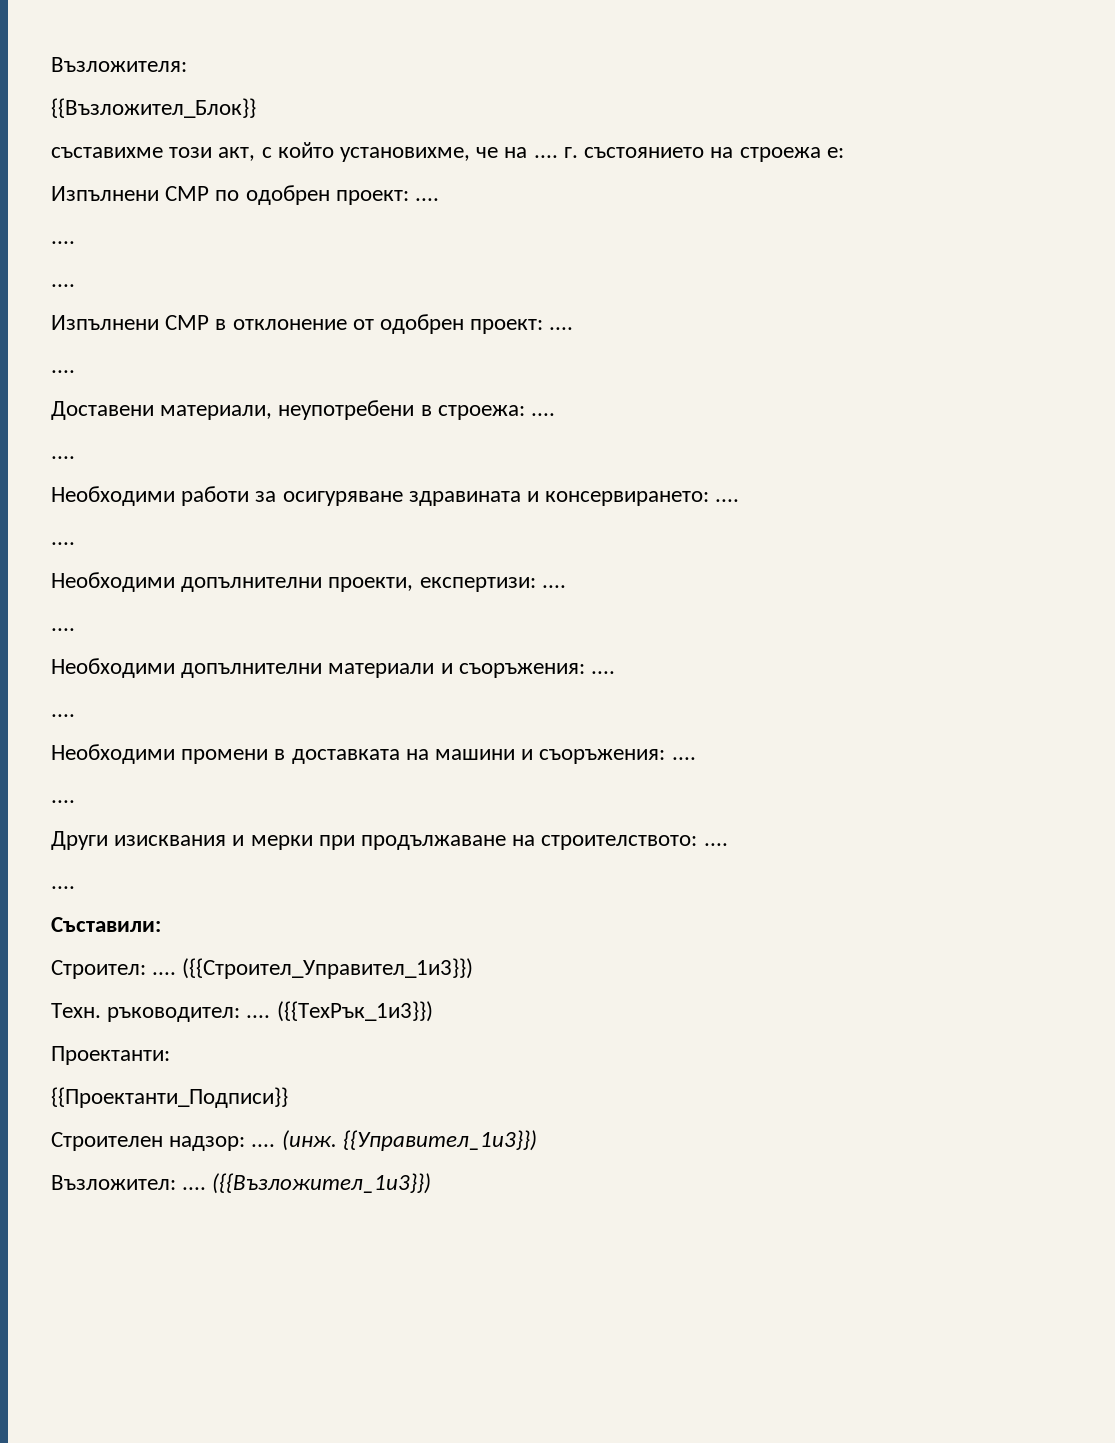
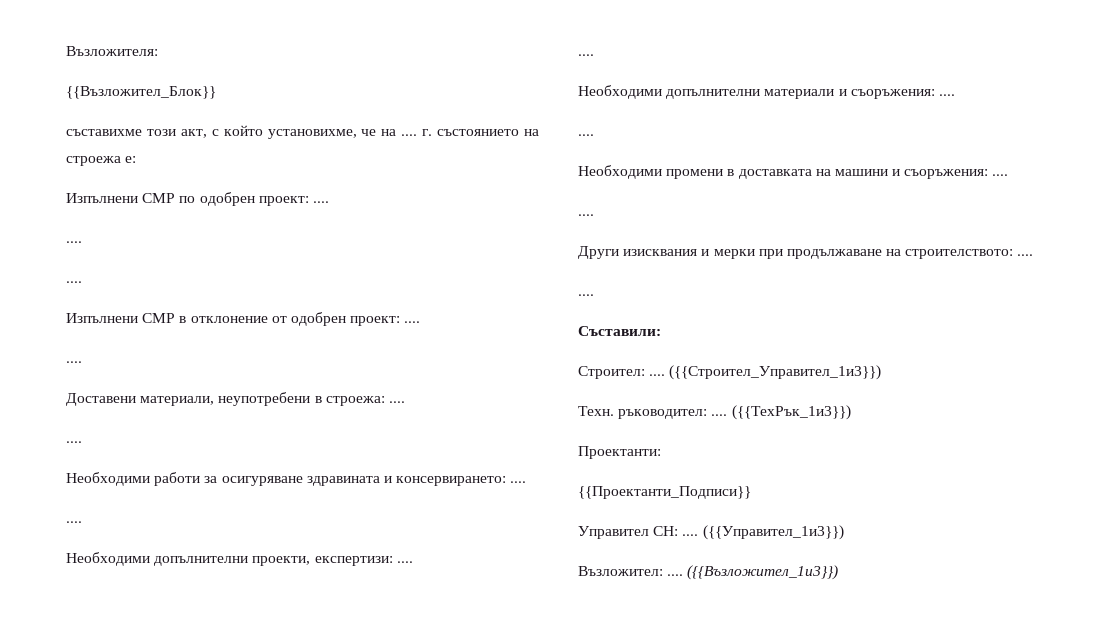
- Строителен надзор: .... (инж. {{Управител_1и3}})
+ Управител СН: .... ({{Управител_1и3}})

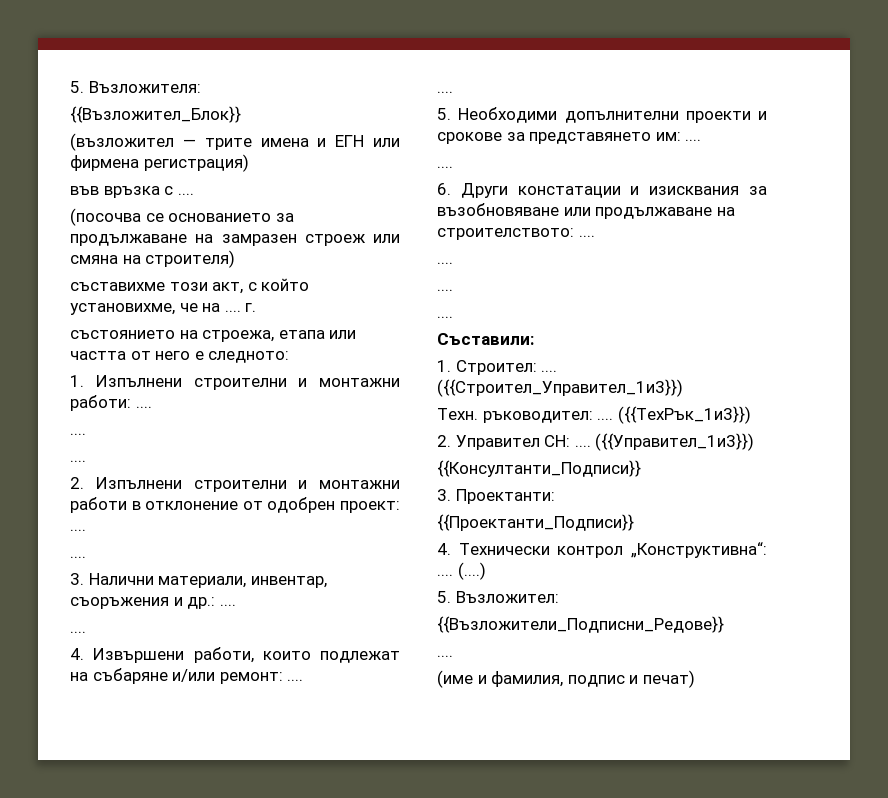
- Възложителя:
+ 5. Възложителя:
+ (възложител — трите имена и ЕГН или фирмена регистрация)
+ във връзка с ....
+ (посочва се основанието за продължаване на замразен строеж или смяна на строителя)
- съставихме този акт, с който установихме, че на .... г. състоянието на строежа е:
- Изпълнени СМР по одобрен проект: ....
+ съставихме този акт, с който установихме, че на .... г.
+ състоянието на строежа, етапа или частта от него е следното:
+ 1. Изпълнени строителни и монтажни работи: ....
  ....
  ....
- Изпълнени СМР в отклонение от одобрен проект: ....
+ 2. Изпълнени строителни и монтажни работи в отклонение от одобрен проект: ....
- Доставени материали, неупотребени в строежа: ....
+ 3. Налични материали, инвентар, съоръжения и др.: ....
  ....
- Необходими работи за осигуряване здравината и консервирането: ....
+ 4. Извършени работи, които подлежат на събаряне и/или ремонт: ....
  ....
- Необходими допълнителни проекти, експертизи: ....
+ 5. Необходими допълнителни проекти и срокове за представянето им: ....
  ....
- Необходими допълнителни материали и съоръжения: ....
+ 6. Други констатации и изисквания за възобновяване или продължаване на строителството: ....
  ....
- Необходими промени в доставката на машини и съоръжения: ....
  ....
- Други изисквания и мерки при продължаване на строителството: ....
- Строител: ....
+ 1. Строител: ....
- Проектанти:
- {{Проектанти_Подписи}}
- Управител СН: ....
+ 2. Управител СН: ....
- Възложител: .... ({{Възложител_1и3}})
+ {{Консултанти_Подписи}}
+ 3. Проектанти:
+ {{Проектанти_Подписи}}
+ 4. Технически контрол „Конструктивна“: .... (....)
+ 5. Възложител:
+ {{Възложители_Подписни_Редове}}
+ ....
+ (име и фамилия, подпис и печат)

